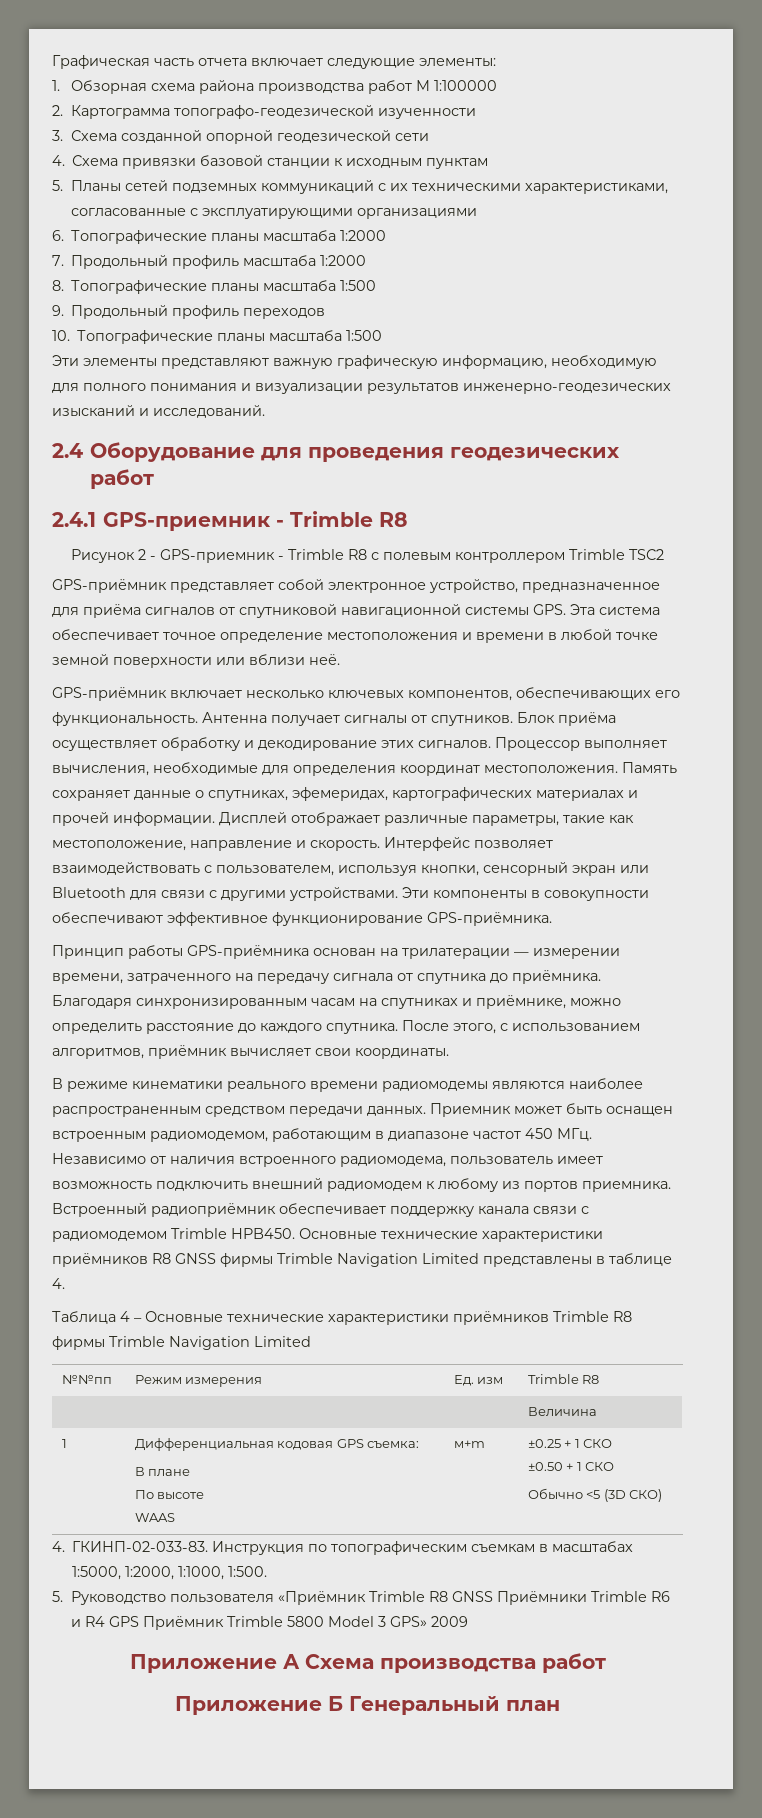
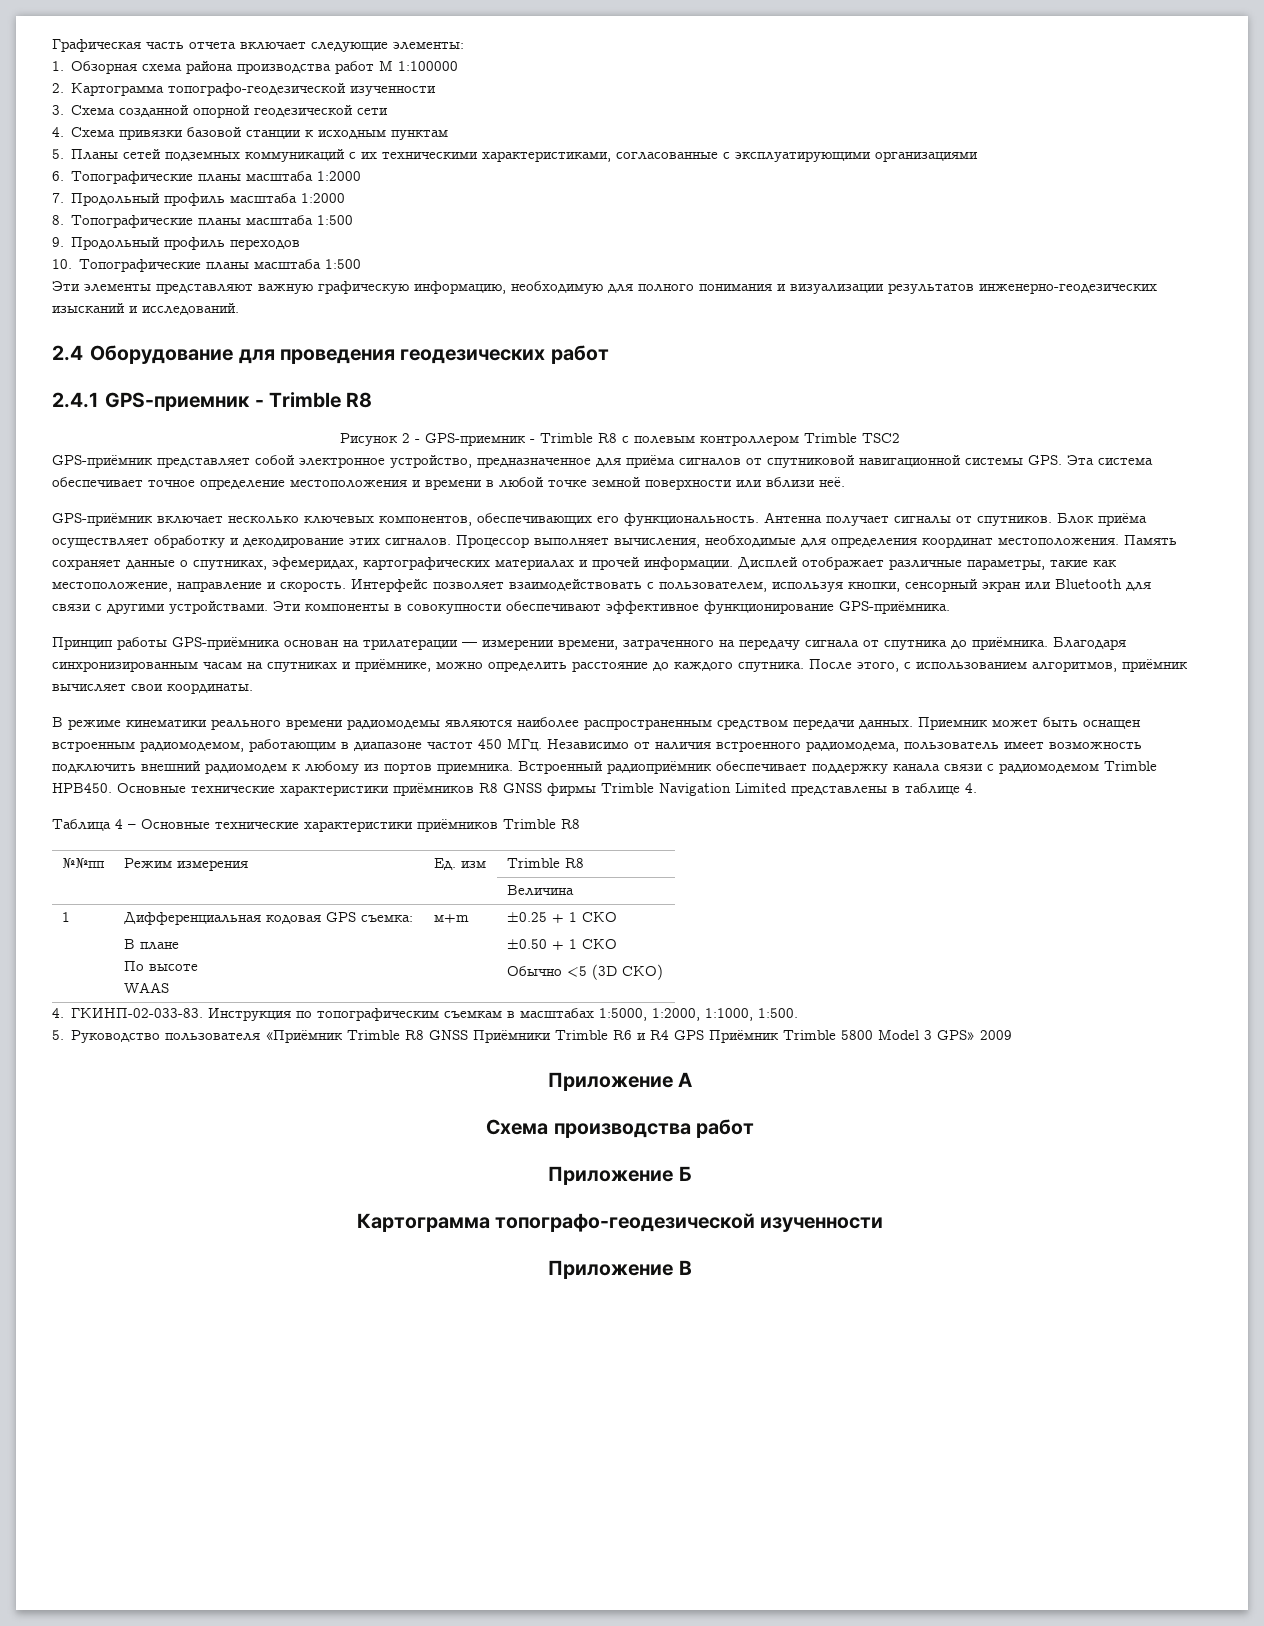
- Таблица 4 – Основные технические характеристики приёмников Trimble R8 фирмы Trimble Navigation Limited
+ Таблица 4 – Основные технические характеристики приёмников Trimble R8
- Приложение А Схема производства работ
+ Приложение А
+ Схема производства работ
- Приложение Б Генеральный план
+ Приложение Б
+ Картограмма топографо-геодезической изученности
+ Приложение В

